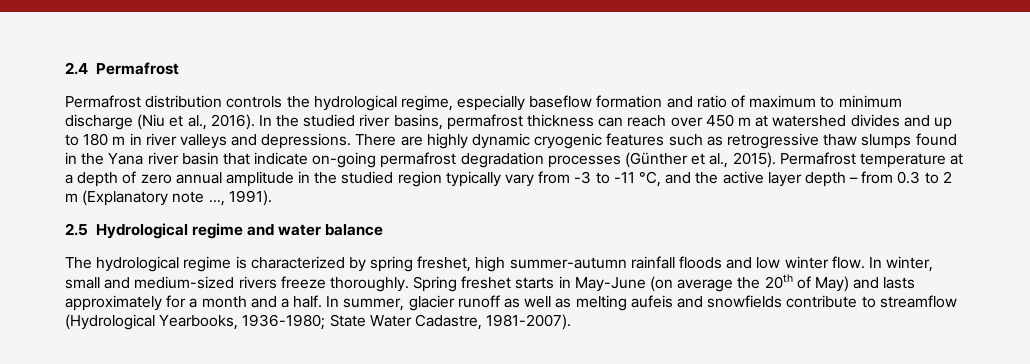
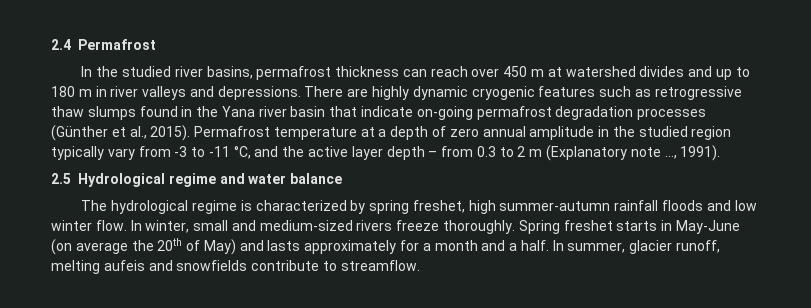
- Permafrost distribution controls the hydrological regime, especially baseflow formation and ratio of maximum to minimum discharge (Niu et al., 2016).
- In summer, glacier runoff as well as melting aufeis and snowfields contribute to streamflow (Hydrological Yearbooks, 1936-1980; State Water Cadastre, 1981-2007).
+ In summer, glacier runoff, melting aufeis and snowfields contribute to streamflow.

